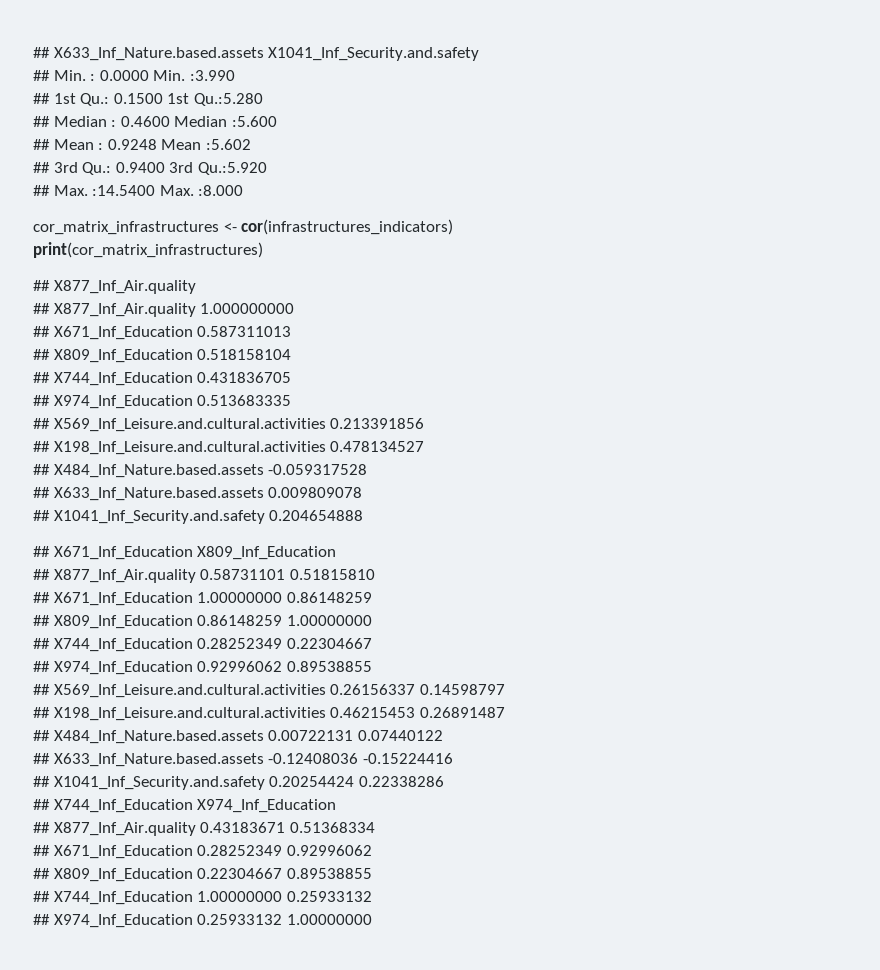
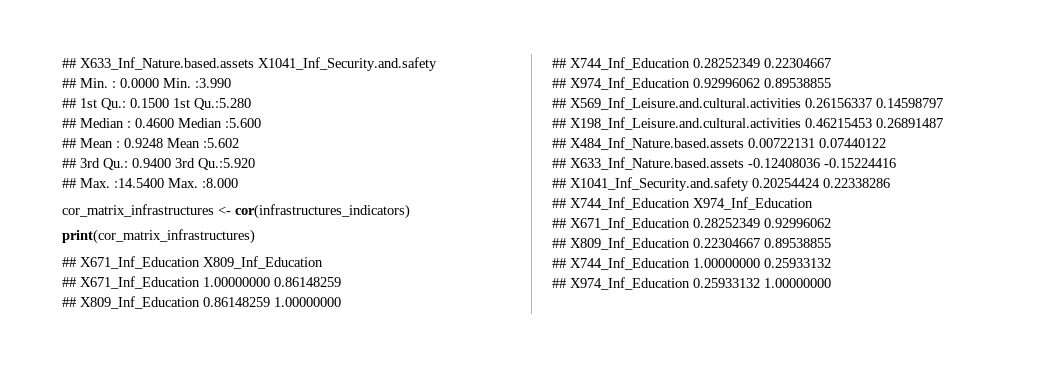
  print(cor_matrix_infrastructures)
- ## X877_Inf_Air.quality
- ## X877_Inf_Air.quality 1.000000000
- ## X671_Inf_Education 0.587311013
- ## X809_Inf_Education 0.518158104
- ## X744_Inf_Education 0.431836705
- ## X974_Inf_Education 0.513683335
- ## X569_Inf_Leisure.and.cultural.activities 0.213391856
- ## X198_Inf_Leisure.and.cultural.activities 0.478134527
- ## X484_Inf_Nature.based.assets -0.059317528
- ## X633_Inf_Nature.based.assets 0.009809078
- ## X1041_Inf_Security.and.safety 0.204654888
- ## X877_Inf_Air.quality 0.58731101 0.51815810
- ## X877_Inf_Air.quality 0.43183671 0.51368334

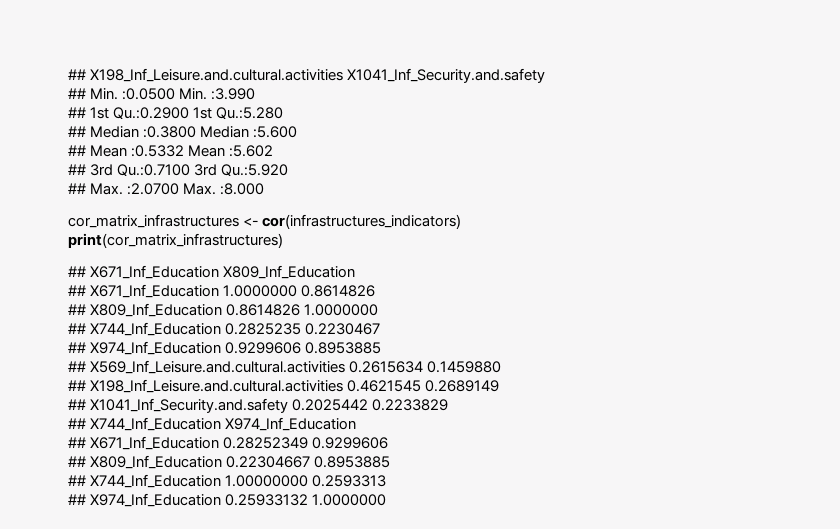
- ## X633_Inf_Nature.based.assets X1041_Inf_Security.and.safety
+ ## X198_Inf_Leisure.and.cultural.activities X1041_Inf_Security.and.safety
- ## Min. : 0.0000 Min. :3.990
+ ## Min. :0.0500 Min. :3.990
- ## 1st Qu.: 0.1500 1st Qu.:5.280
+ ## 1st Qu.:0.2900 1st Qu.:5.280
- ## Median : 0.4600 Median :5.600
+ ## Median :0.3800 Median :5.600
- ## Mean : 0.9248 Mean :5.602
+ ## Mean :0.5332 Mean :5.602
- ## 3rd Qu.: 0.9400 3rd Qu.:5.920
+ ## 3rd Qu.:0.7100 3rd Qu.:5.920
- ## Max. :14.5400 Max. :8.000
+ ## Max. :2.0700 Max. :8.000
- ## X671_Inf_Education 1.00000000 0.86148259
- ## X809_Inf_Education 0.86148259 1.00000000
- ## X744_Inf_Education 0.28252349 0.22304667
- ## X974_Inf_Education 0.92996062 0.89538855
+ ## X671_Inf_Education 1.0000000 0.8614826
+ ## X809_Inf_Education 0.8614826 1.0000000
+ ## X744_Inf_Education 0.2825235 0.2230467
+ ## X974_Inf_Education 0.9299606 0.8953885
- ## X569_Inf_Leisure.and.cultural.activities 0.26156337 0.14598797
- ## X198_Inf_Leisure.and.cultural.activities 0.46215453 0.26891487
- ## X484_Inf_Nature.based.assets 0.00722131 0.07440122
- ## X633_Inf_Nature.based.assets -0.12408036 -0.15224416
+ ## X569_Inf_Leisure.and.cultural.activities 0.2615634 0.1459880
+ ## X198_Inf_Leisure.and.cultural.activities 0.4621545 0.2689149
- ## X1041_Inf_Security.and.safety 0.20254424 0.22338286
+ ## X1041_Inf_Security.and.safety 0.2025442 0.2233829
- ## X671_Inf_Education 0.28252349 0.92996062
+ ## X671_Inf_Education 0.28252349 0.9299606
- ## X809_Inf_Education 0.22304667 0.89538855
+ ## X809_Inf_Education 0.22304667 0.8953885
- ## X744_Inf_Education 1.00000000 0.25933132
+ ## X744_Inf_Education 1.00000000 0.2593313
- ## X974_Inf_Education 0.25933132 1.00000000
+ ## X974_Inf_Education 0.25933132 1.0000000

